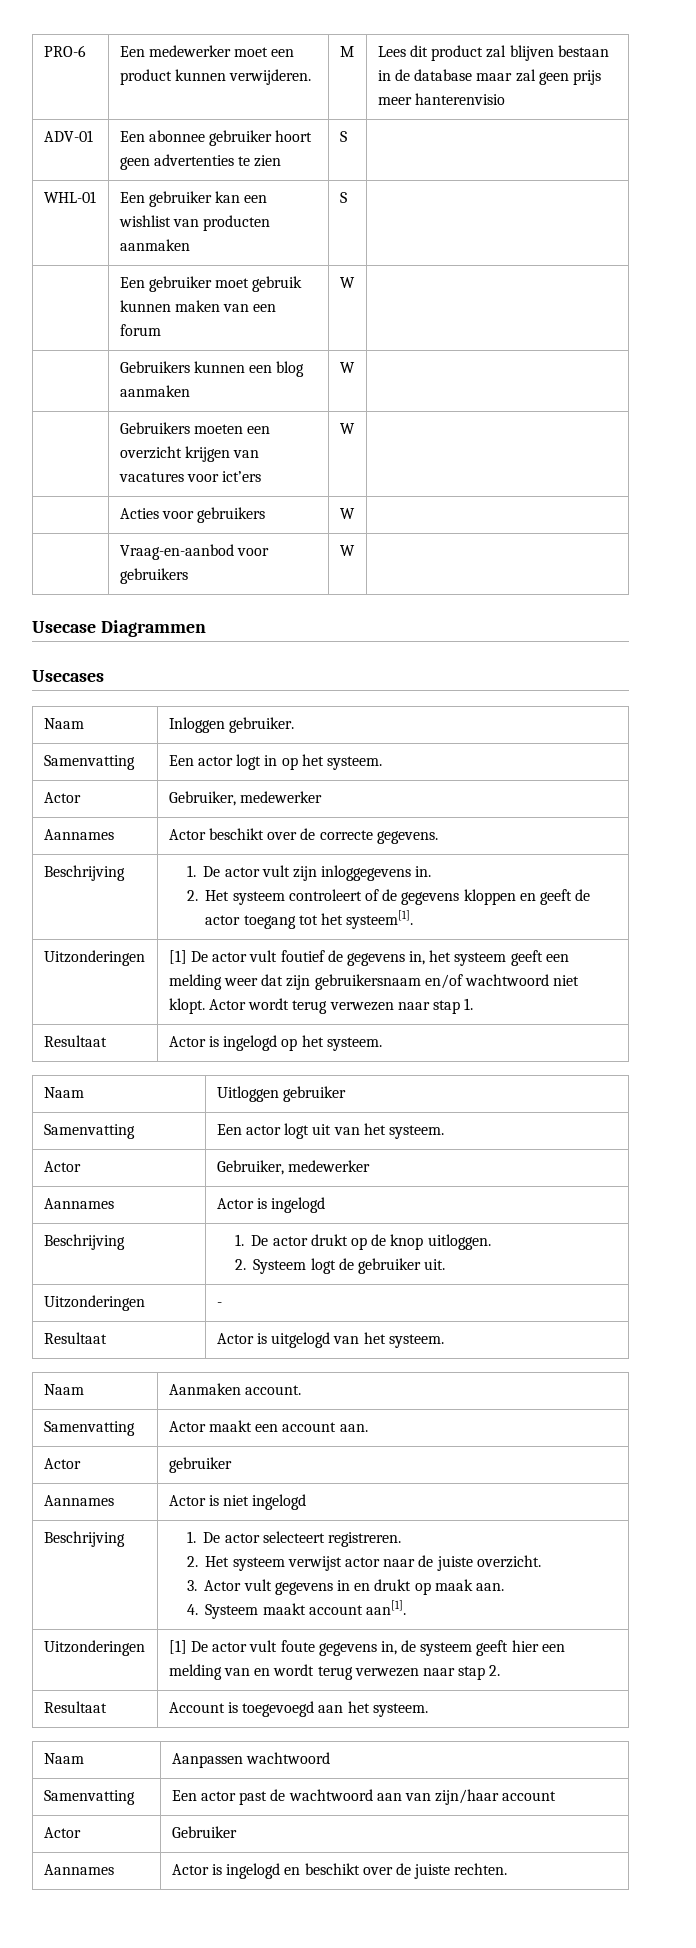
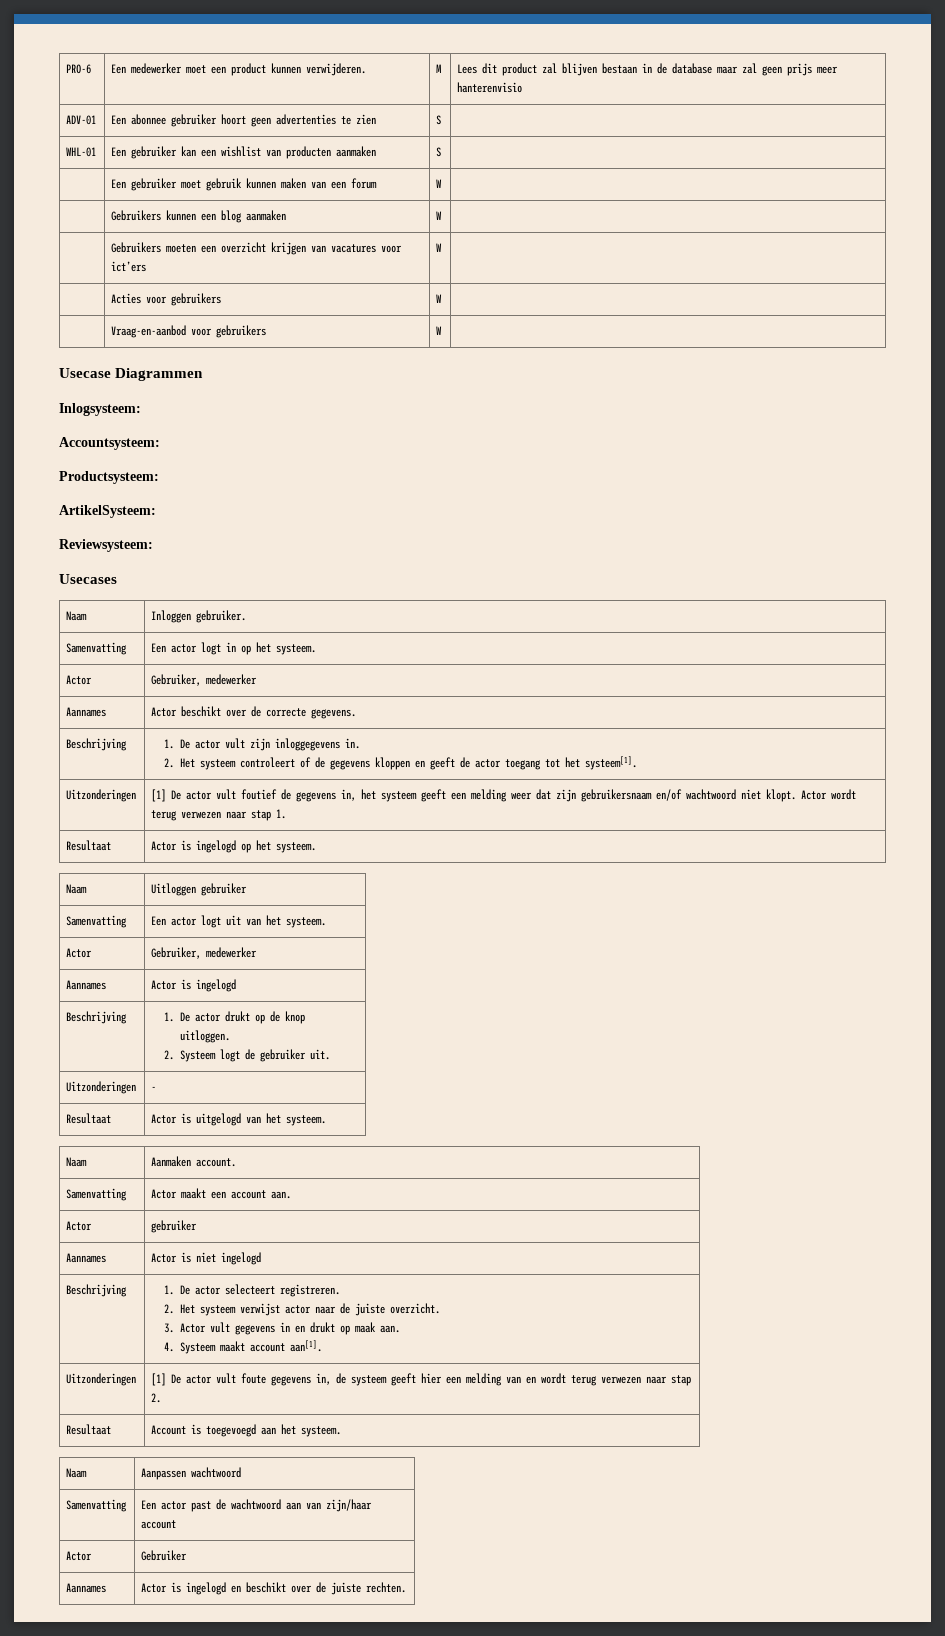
+ Inlogsysteem:
+ Accountsysteem:
+ Productsysteem:
+ ArtikelSysteem:
+ Reviewsysteem:

